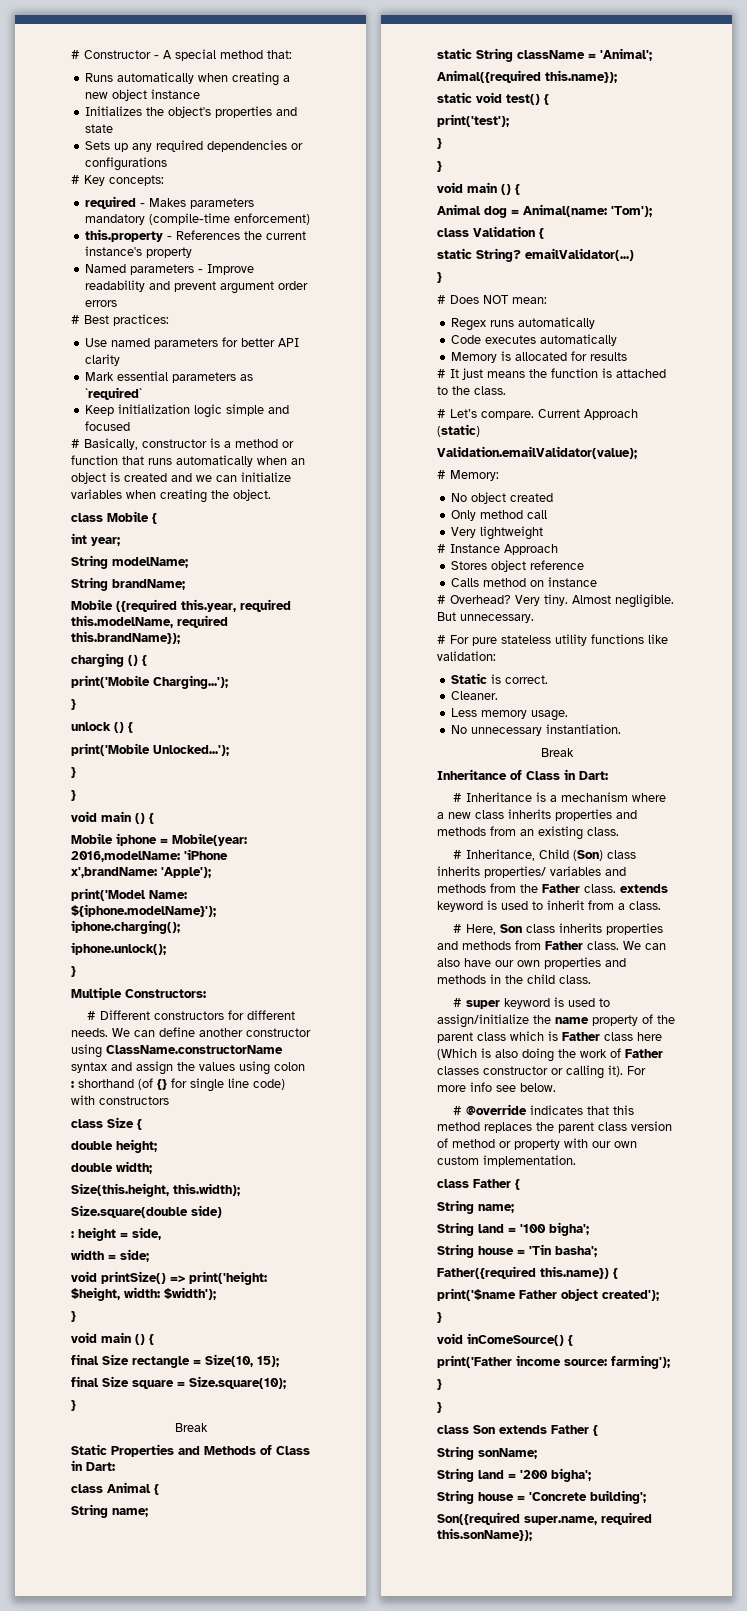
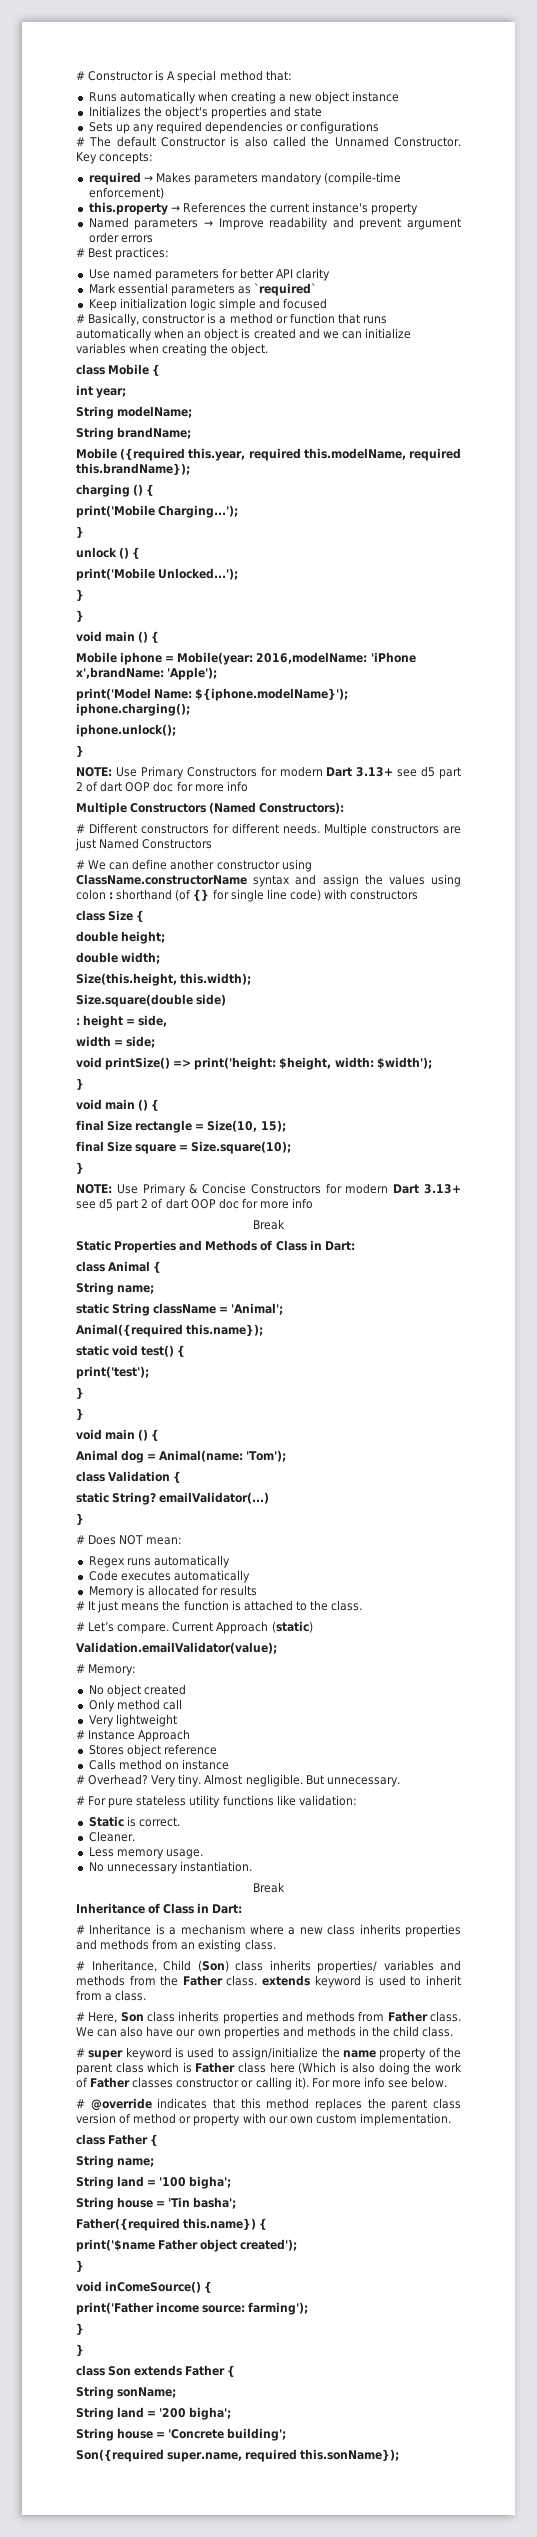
- # Constructor - A special method that:
+ # Constructor is A special method that:
- # Key concepts:
+ # The default Constructor is also called the Unnamed Constructor. Key concepts:
- required - Makes parameters mandatory (compile-time enforcement)
+ required → Makes parameters mandatory (compile-time enforcement)
- this.property - References the current instance's property
+ this.property → References the current instance's property
- Named parameters - Improve readability and prevent argument order errors
+ Named parameters → Improve readability and prevent argument order errors
- Multiple Constructors:
+ NOTE: Use Primary Constructors for modern Dart 3.13+ see d5 part 2 of dart OOP doc for more info
+ Multiple Constructors (Named Constructors):
- We can define another constructor using ClassName.constructorName syntax and assign the values using colon : shorthand (of {} for single line code) with constructors
+ Multiple constructors are just Named Constructors
+ # We can define another constructor using ClassName.constructorName syntax and assign the values using colon : shorthand (of {} for single line code) with constructors
+ NOTE: Use Primary & Concise Constructors for modern Dart 3.13+ see d5 part 2 of dart OOP doc for more info

